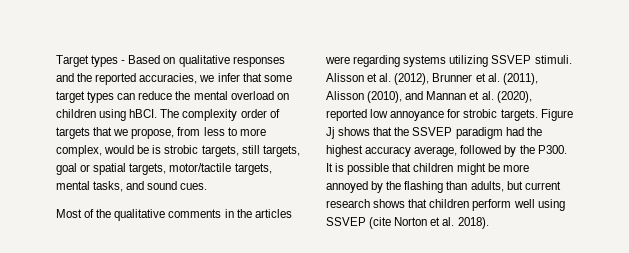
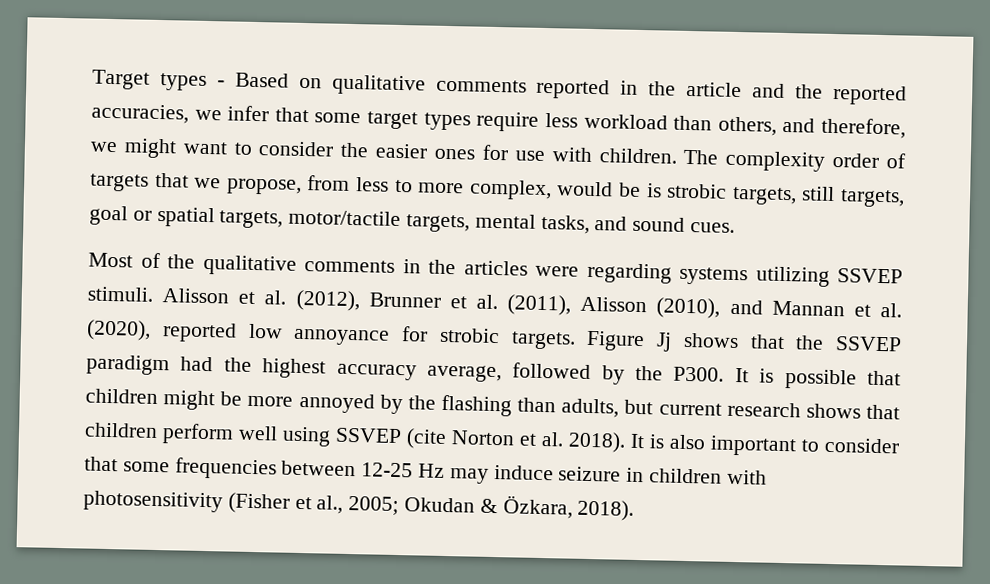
- Target types - Based on qualitative responses and the reported accuracies, we infer that some target types can reduce the mental overload on children using hBCI.
+ Target types - Based on qualitative comments reported in the article and the reported accuracies, we infer that some target types require less workload than others, and therefore, we might want to consider the easier ones for use with children.
+ It is also important to consider that some frequencies between 12-25 Hz may induce seizure in children with photosensitivity (Fisher et al., 2005; Okudan & Özkara, 2018).

